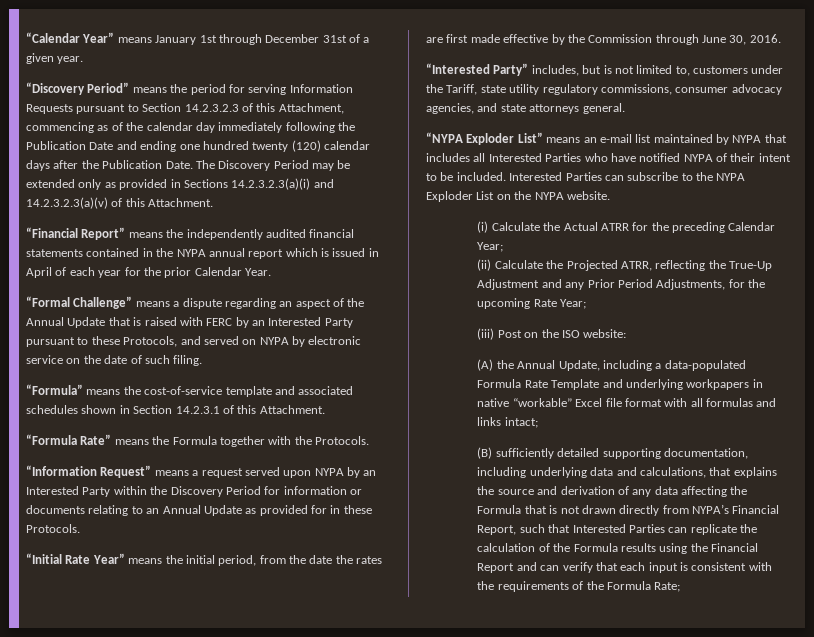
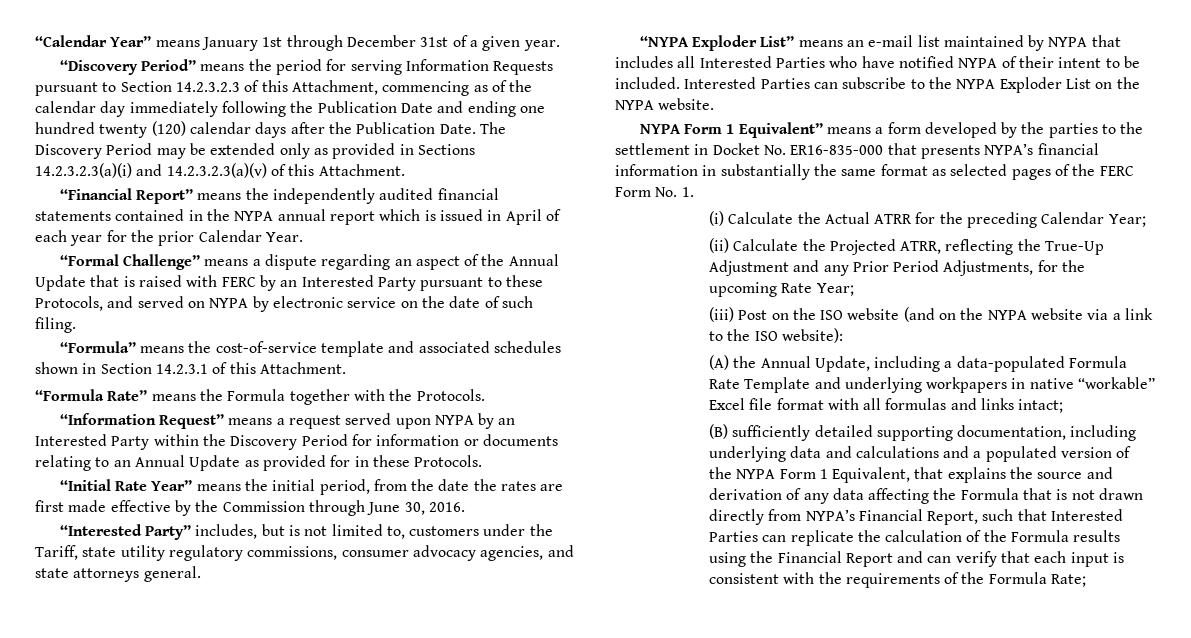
+ NYPA Form 1 Equivalent” means a form developed by the parties to the settlement in Docket No. ER16-835-000 that presents NYPA’s financial information in substantially the same format as selected pages of the FERC Form No. 1.
- (iii) Post on the ISO website:
+ (iii) Post on the ISO website (and on the NYPA website via a link to the ISO website):
- (B) sufficiently detailed supporting documentation, including underlying data and calculations, that explains the source and derivation of any data affecting the Formula that is not drawn directly from NYPA’s Financial Report, such that Interested Parties can replicate the calculation of the Formula results using the Financial Report and can verify that each input is consistent with the requirements of the Formula Rate;
+ (B) sufficiently detailed supporting documentation, including underlying data and calculations and a populated version of the NYPA Form 1 Equivalent, that explains the source and derivation of any data affecting the Formula that is not drawn directly from NYPA’s Financial Report, such that Interested Parties can replicate the calculation of the Formula results using the Financial Report and can verify that each input is consistent with the requirements of the Formula Rate;

